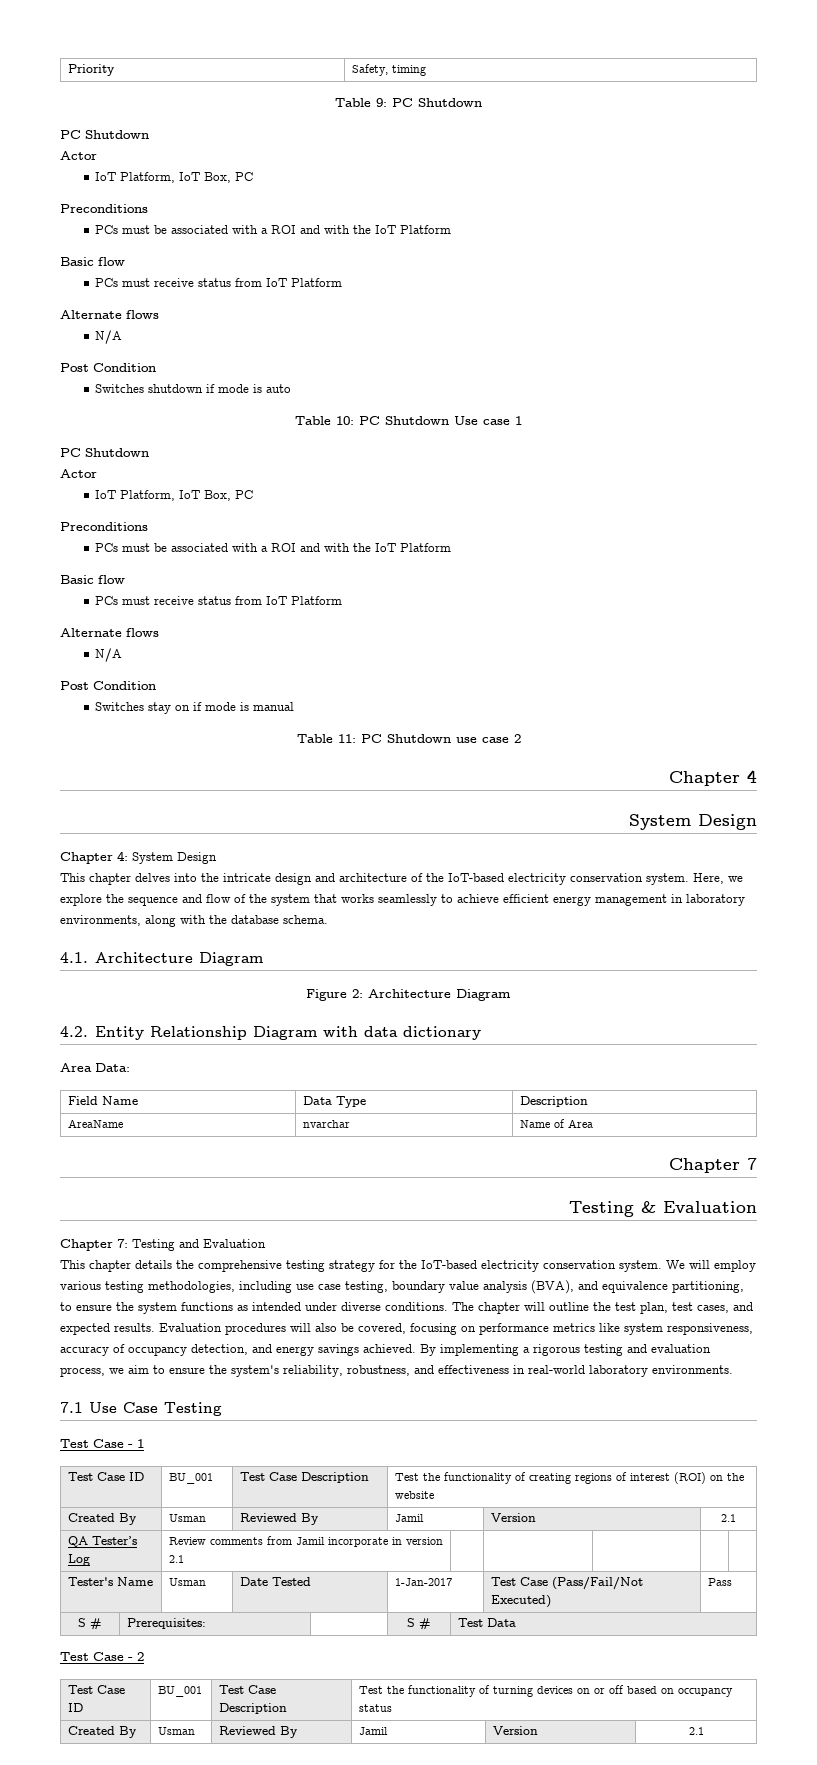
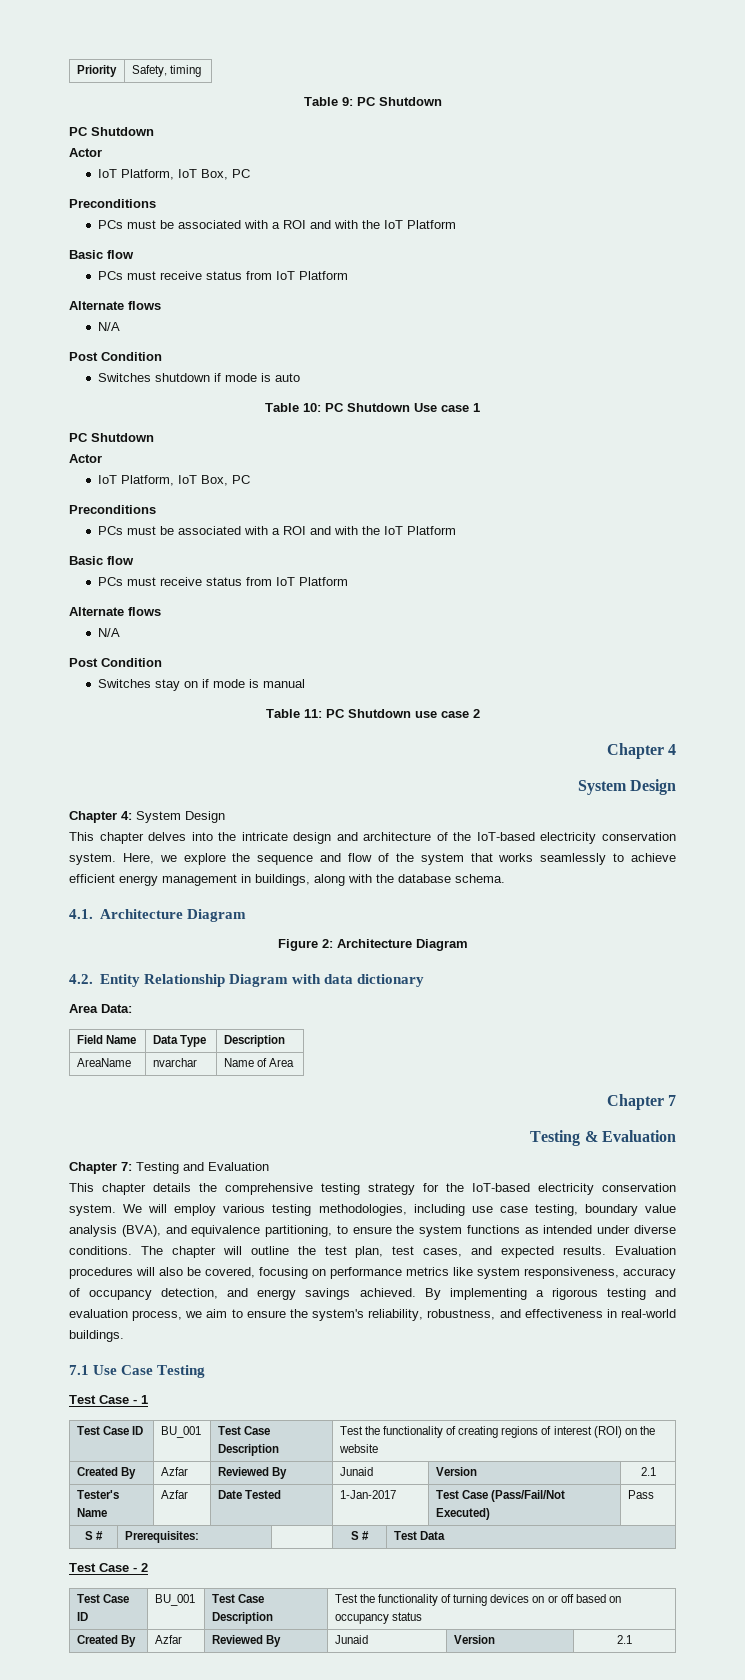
- Here, we explore the sequence and flow of the system that works seamlessly to achieve efficient energy management in laboratory environments, along with the database schema.
+ Here, we explore the sequence and flow of the system that works seamlessly to achieve efficient energy management in buildings, along with the database schema.
- By implementing a rigorous testing and evaluation process, we aim to ensure the system's reliability, robustness, and effectiveness in real-world laboratory environments.
+ By implementing a rigorous testing and evaluation process, we aim to ensure the system's reliability, robustness, and effectiveness in real-world buildings.
  Test Case ID | BU_001 | Test Case Description | Test the functionality of creating regions of interest (ROI) on the website
- Created By | Usman | Reviewed By | Jamil | Version | 2.1
- QA Tester’s Log | Review comments from Jamil incorporate in version 2.1 | | | | |
+ Created By | Azfar | Reviewed By | Junaid | Version | 2.1
- Tester's Name | Usman | Date Tested | 1-Jan-2017 | Test Case (Pass/Fail/Not Executed) | Pass
+ Tester's Name | Azfar | Date Tested | 1-Jan-2017 | Test Case (Pass/Fail/Not Executed) | Pass
  Test Case ID | BU_001 | Test Case Description | Test the functionality of turning devices on or off based on occupancy status
- Created By | Usman | Reviewed By | Jamil | Version | 2.1
+ Created By | Azfar | Reviewed By | Junaid | Version | 2.1

